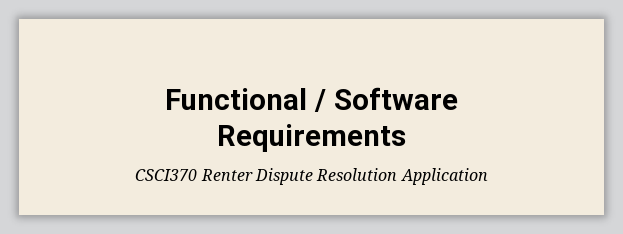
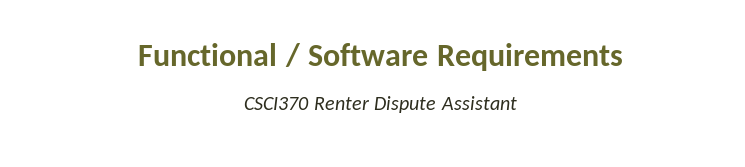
- CSCI370 Renter Dispute Resolution Application
+ CSCI370 Renter Dispute Assistant

